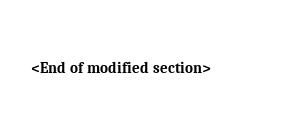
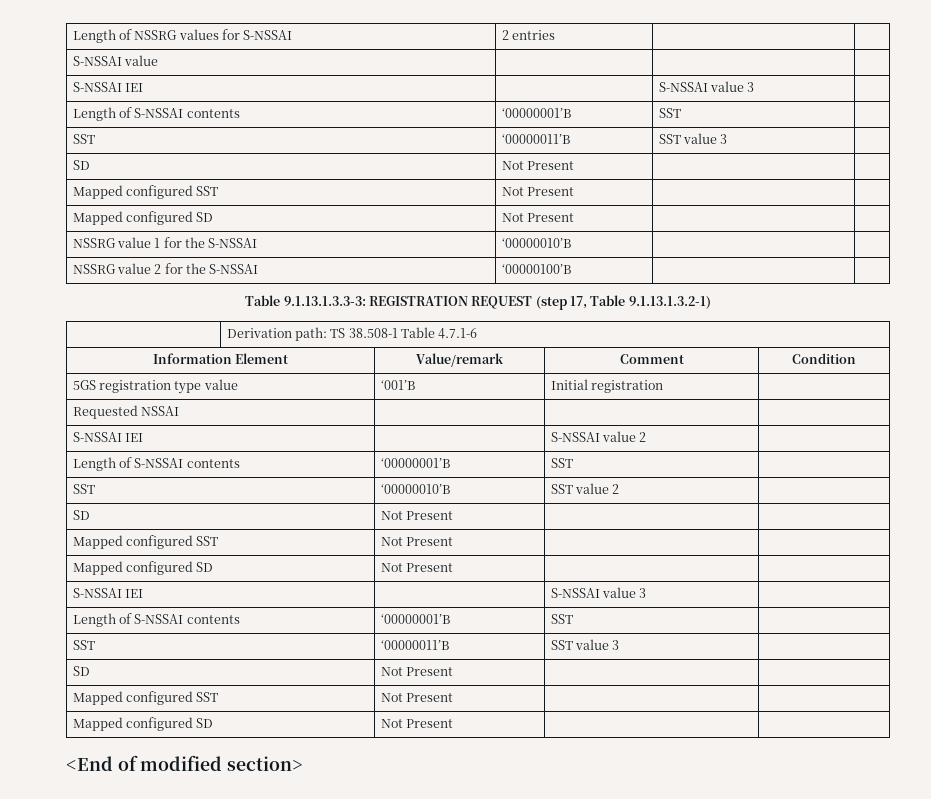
+ Length of NSSRG values for S-NSSAI | 2 entries | |
+ S-NSSAI value | | |
+ S-NSSAI IEI | | S-NSSAI value 3 |
+ Length of S-NSSAI contents | ‘00000001’B | SST |
+ SST | ‘00000011’B | SST value 3 |
+ SD | Not Present | |
+ Mapped configured SST | Not Present | |
+ Mapped configured SD | Not Present | |
+ NSSRG value 1 for the S-NSSAI | ‘00000010’B | |
+ NSSRG value 2 for the S-NSSAI | ‘00000100’B | |
+ Table 9.1.13.1.3.3-3: REGISTRATION REQUEST (step 17, Table 9.1.13.1.3.2-1)
+ | Derivation path: TS 38.508-1 Table 4.7.1-6
+ Information Element | Value/remark | Comment | Condition
+ 5GS registration type value | ‘001’B | Initial registration |
+ Requested NSSAI | | |
+ S-NSSAI IEI | | S-NSSAI value 2 |
+ Length of S-NSSAI contents | ‘00000001’B | SST |
+ SST | ‘00000010’B | SST value 2 |
+ SD | Not Present | |
+ Mapped configured SST | Not Present | |
+ Mapped configured SD | Not Present | |
+ S-NSSAI IEI | | S-NSSAI value 3 |
+ Length of S-NSSAI contents | ‘00000001’B | SST |
+ SST | ‘00000011’B | SST value 3 |
+ SD | Not Present | |
+ Mapped configured SST | Not Present | |
+ Mapped configured SD | Not Present | |

